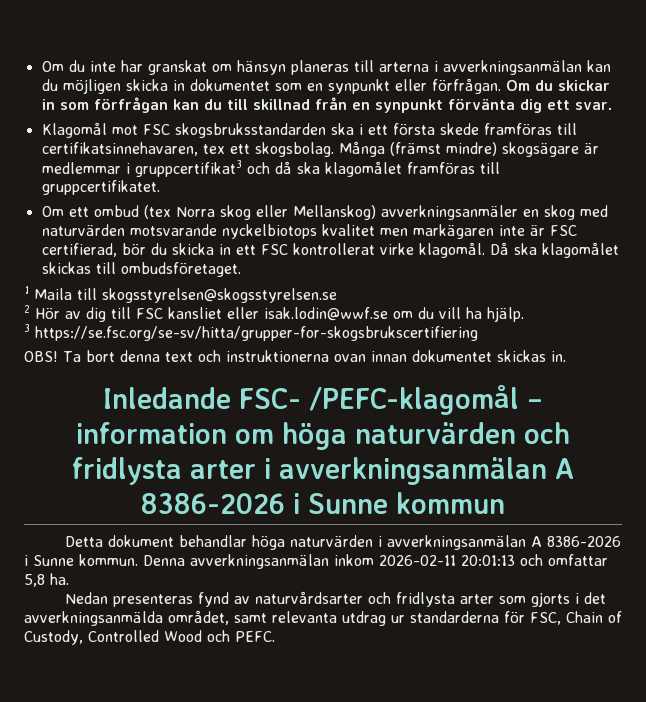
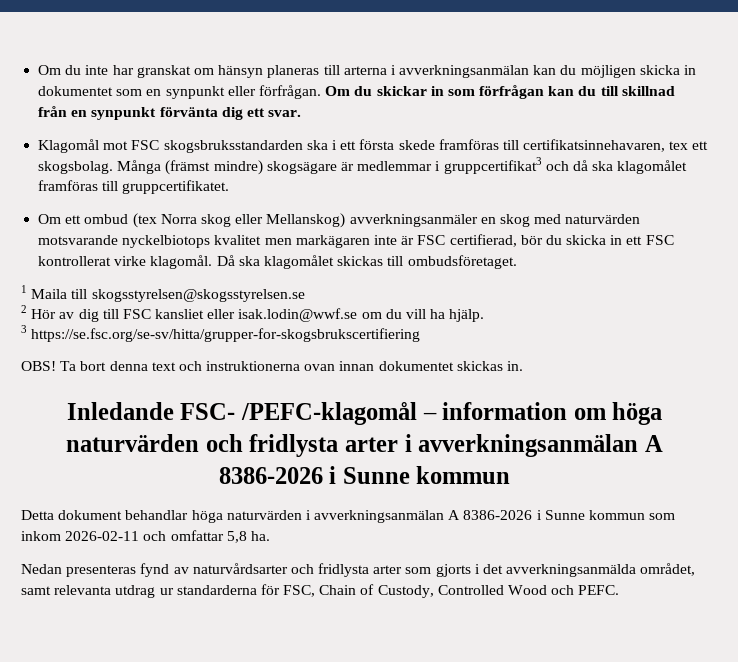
- Detta dokument behandlar höga naturvärden i avverkningsanmälan A 8386-2026 i Sunne kommun. Denna avverkningsanmälan inkom 2026-02-11 20:01:13 och omfattar 5,8 ha.
+ Detta dokument behandlar höga naturvärden i avverkningsanmälan A 8386-2026 i Sunne kommun som inkom 2026-02-11 och omfattar 5,8 ha.

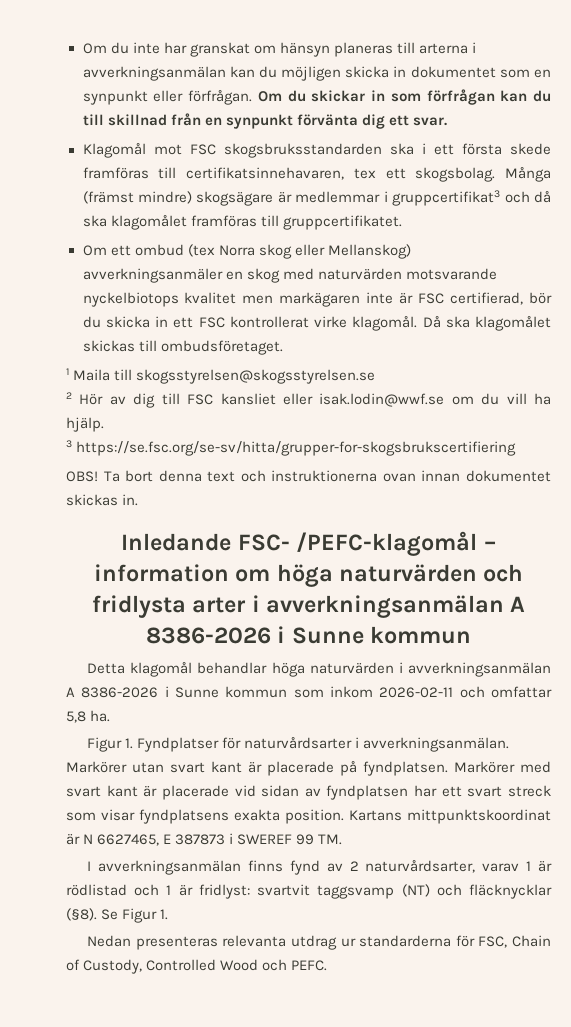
- Detta dokument behandlar höga naturvärden i avverkningsanmälan A 8386-2026 i Sunne kommun som inkom 2026-02-11 och omfattar 5,8 ha.
+ Detta klagomål behandlar höga naturvärden i avverkningsanmälan A 8386-2026 i Sunne kommun som inkom 2026-02-11 och omfattar 5,8 ha.
- Nedan presenteras fynd av naturvårdsarter och fridlysta arter som gjorts i det avverkningsanmälda området, samt relevanta utdrag ur standarderna för FSC, Chain of Custody, Controlled Wood och PEFC.
+ Figur 1. Fyndplatser för naturvårdsarter i avverkningsanmälan. Markörer utan svart kant är placerade på fyndplatsen. Markörer med svart kant är placerade vid sidan av fyndplatsen har ett svart streck som visar fyndplatsens exakta position. Kartans mittpunktskoordinat är N 6627465, E 387873 i SWEREF 99 TM.
+ I avverkningsanmälan finns fynd av 2 naturvårdsarter, varav 1 är rödlistad och 1 är fridlyst: svartvit taggsvamp (NT) och fläcknycklar (§8). Se Figur 1.
+ Nedan presenteras relevanta utdrag ur standarderna för FSC, Chain of Custody, Controlled Wood och PEFC.

